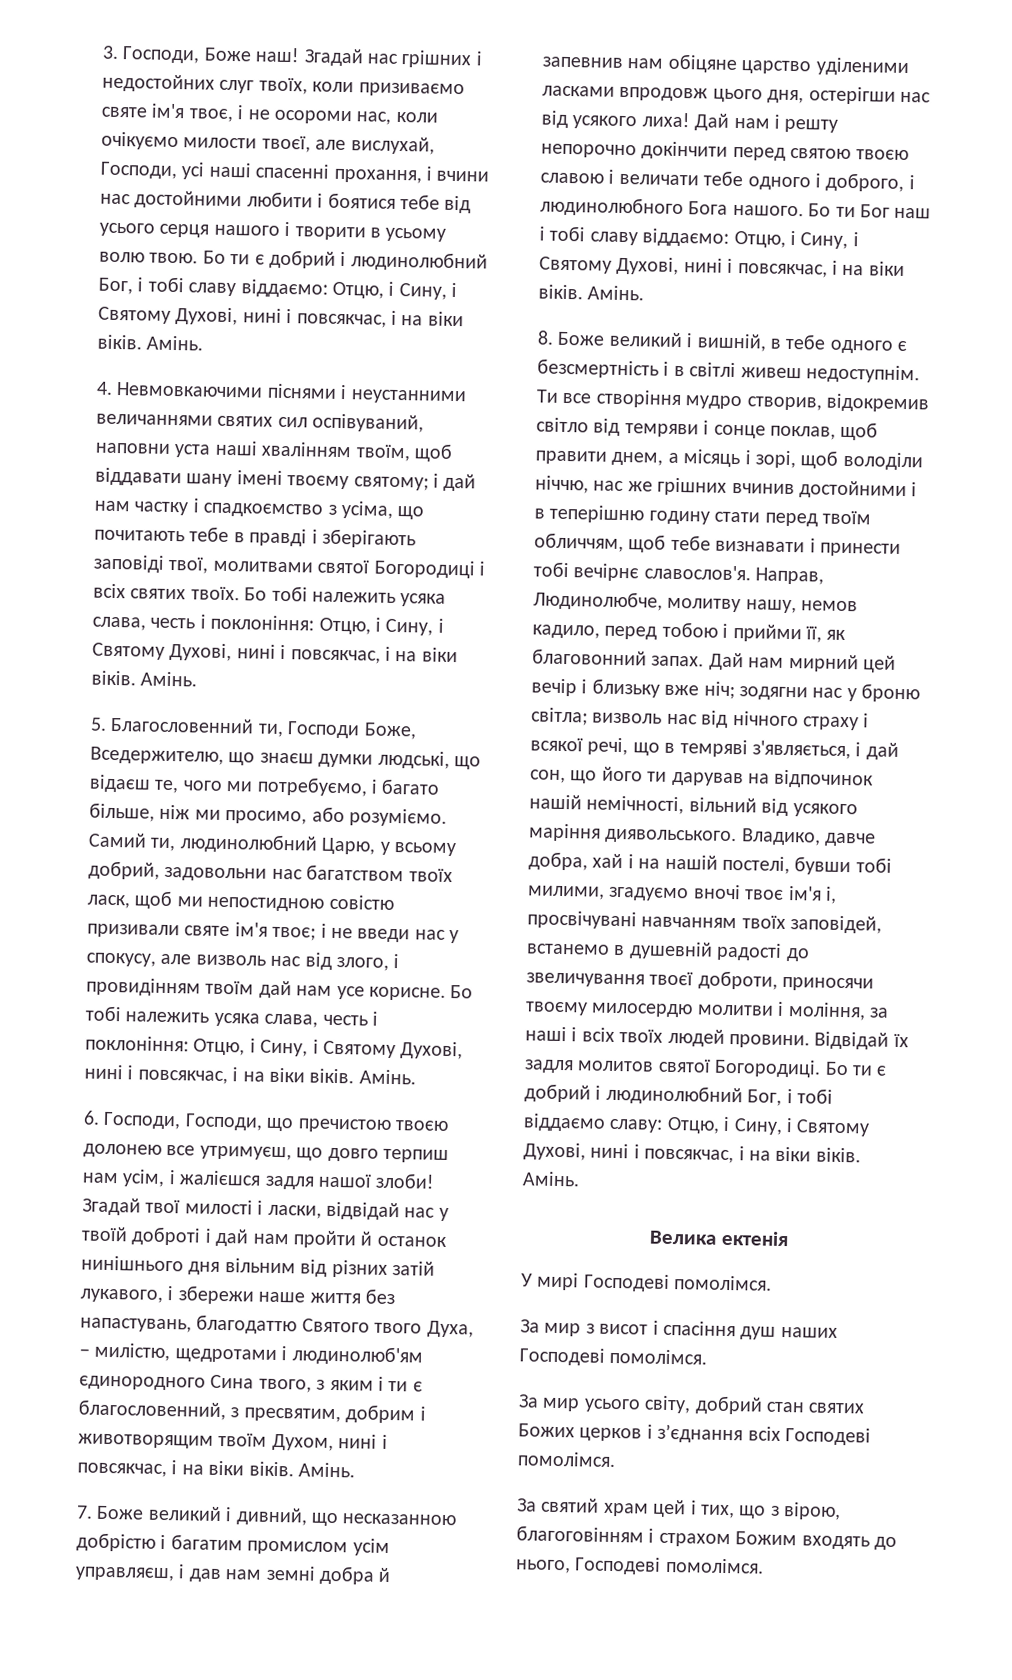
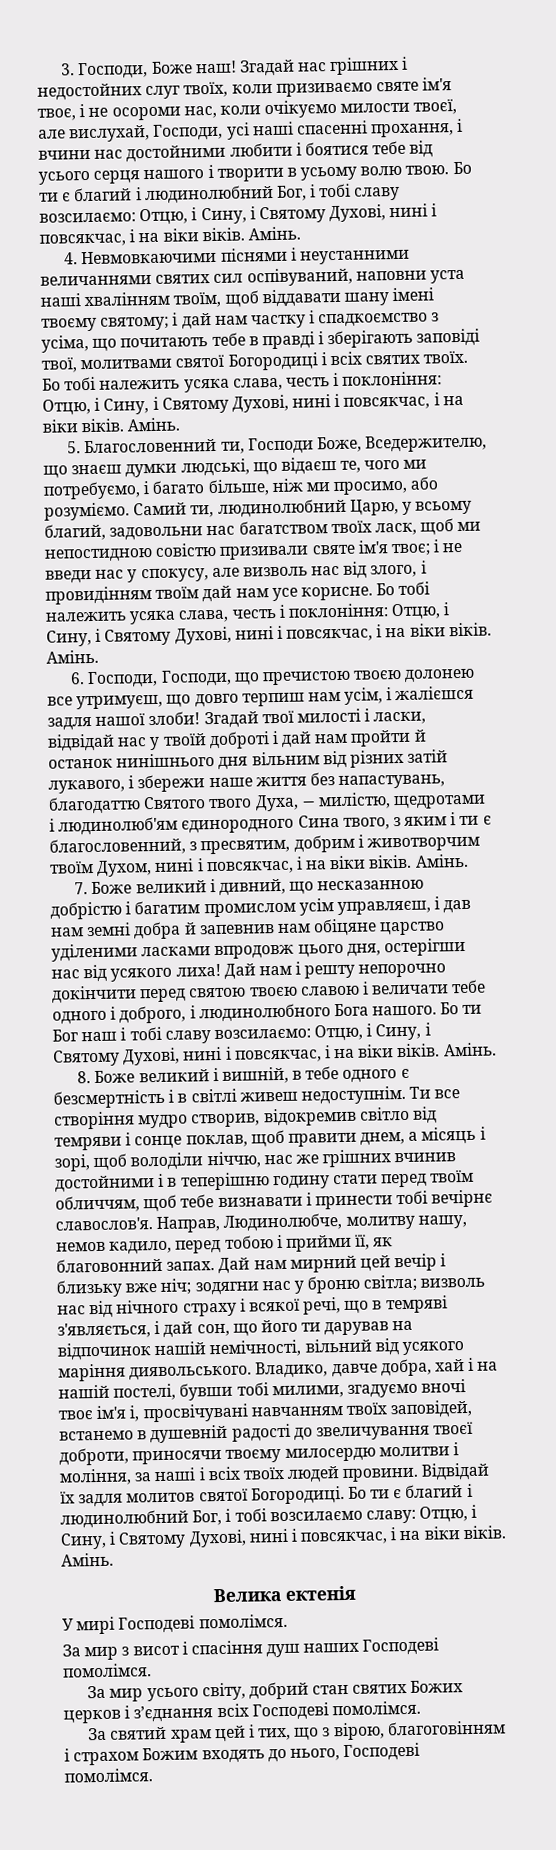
- Бо ти є добрий і людинолюбний Бог, і тобі славу віддаємо: Отцю, і Сину, і Святому Духові, нині і повсякчас, і на віки віків.
+ Бо ти є благий і людинолюбний Бог, і тобі славу возсилаємо: Отцю, і Сину, і Святому Духові, нині і повсякчас, і на віки віків.
- Самий ти, людинолюбний Царю, у всьому добрий, задовольни нас багатством твоїх ласк, щоб ми непостидною совістю призивали святе ім'я твоє; і не введи нас у спокусу, але визволь нас від злого, і провидінням твоїм дай нам усе корисне.
+ Самий ти, людинолюбний Царю, у всьому благий, задовольни нас багатством твоїх ласк, щоб ми непостидною совістю призивали святе ім'я твоє; і не введи нас у спокусу, але визволь нас від злого, і провидінням твоїм дай нам усе корисне.
- Згадай твої милості і ласки, відвідай нас у твоїй доброті і дай нам пройти й останок нинішнього дня вільним від різних затій лукавого, і збережи наше життя без напастувань, благодаттю Святого твого Духа, − милістю, щедротами і людинолюб'ям єдинородного Сина твого, з яким і ти є благословенний, з пресвятим, добрим і животворящим твоїм Духом, нині і повсякчас, і на віки віків.
+ Згадай твої милості і ласки, відвідай нас у твоїй доброті і дай нам пройти й останок нинішнього дня вільним від різних затій лукавого, і збережи наше життя без напастувань, благодаттю Святого твого Духа, − милістю, щедротами і людинолюб'ям єдинородного Сина твого, з яким і ти є благословенний, з пресвятим, добрим і животворчим твоїм Духом, нині і повсякчас, і на віки віків.
- Бо ти Бог наш і тобі славу віддаємо: Отцю, і Сину, і Святому Духові, нині і повсякчас, і на віки віків.
+ Бо ти Бог наш і тобі славу возсилаємо: Отцю, і Сину, і Святому Духові, нині і повсякчас, і на віки віків.
- Бо ти є добрий і людинолюбний Бог, і тобі віддаємо славу: Отцю, і Сину, і Святому Духові, нині і повсякчас, і на віки віків.
+ Бо ти є благий і людинолюбний Бог, і тобі возсилаємо славу: Отцю, і Сину, і Святому Духові, нині і повсякчас, і на віки віків.

